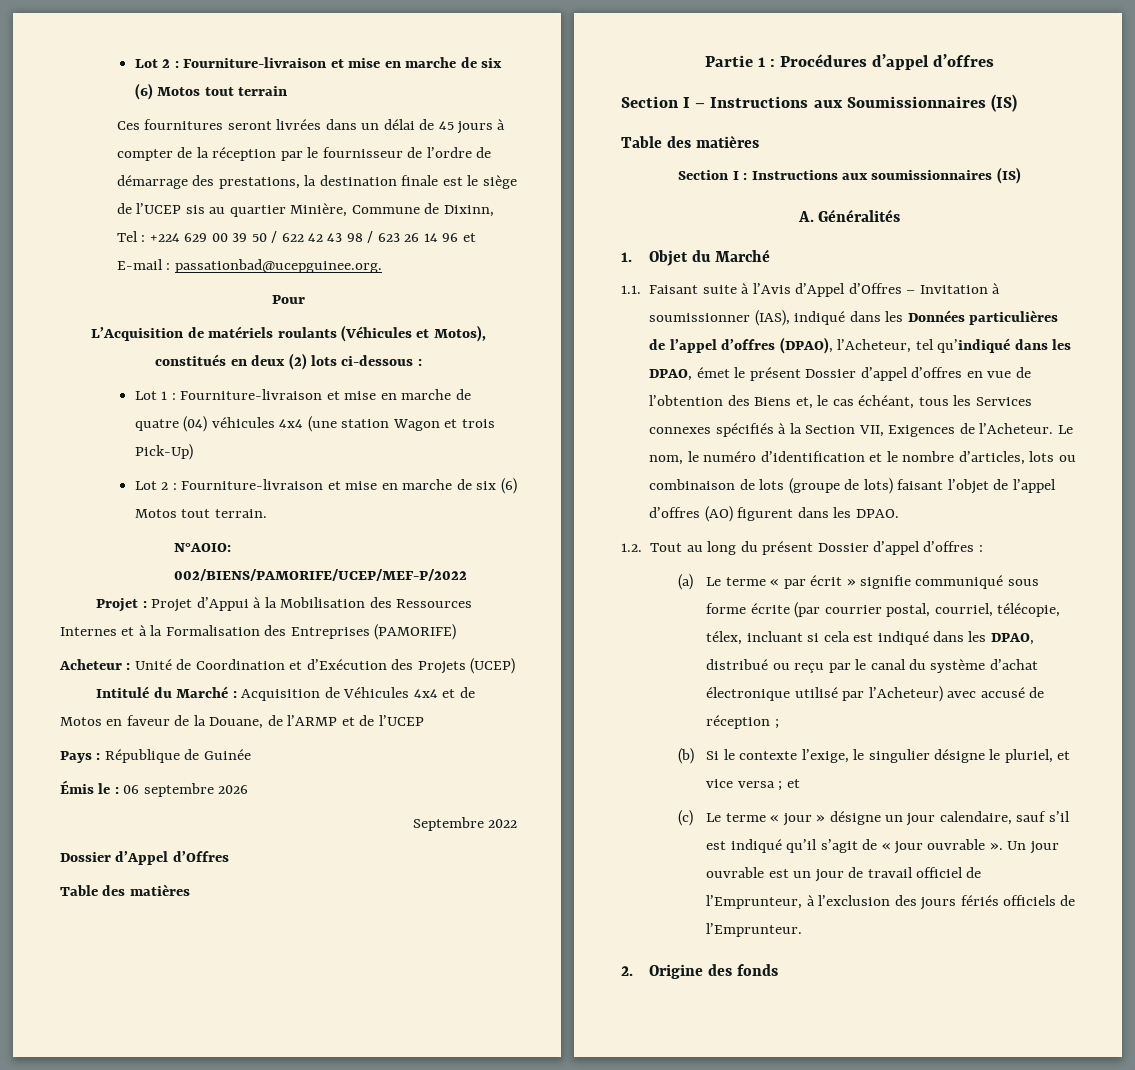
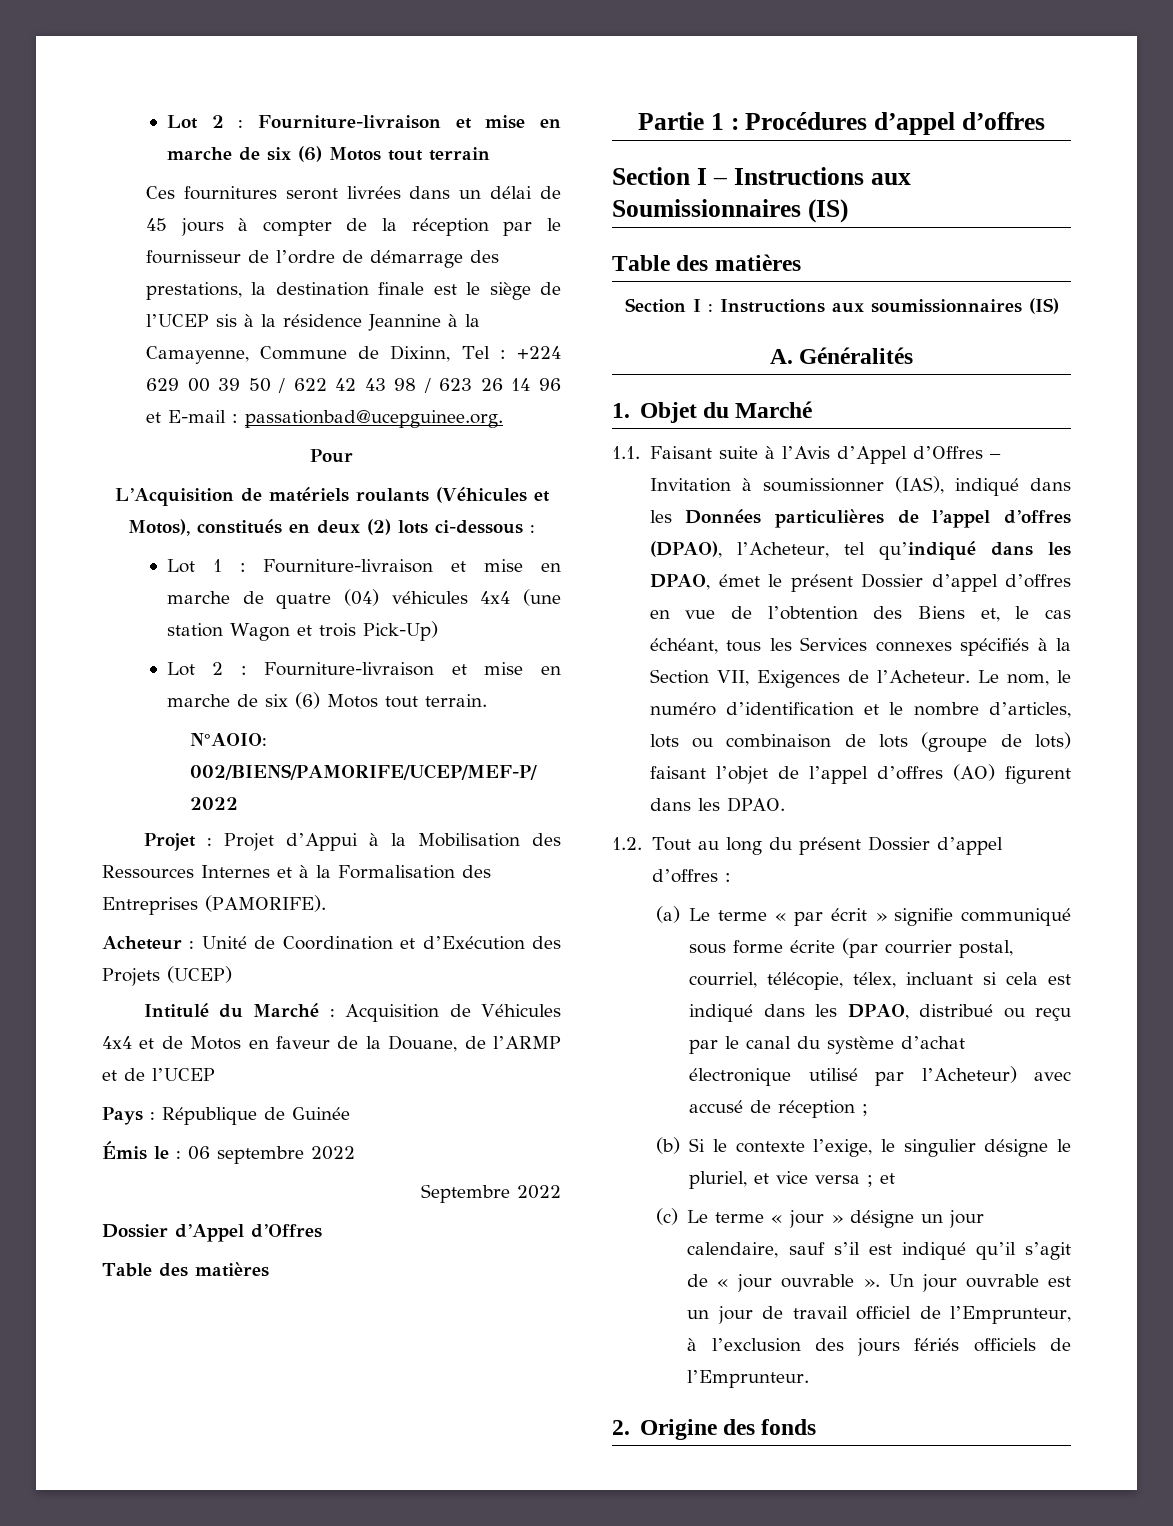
- Ces fournitures seront livrées dans un délai de 45 jours à compter de la réception par le fournisseur de l’ordre de démarrage des prestations, la destination finale est le siège de l’UCEP sis au quartier Minière, Commune de Dixinn, Tel : +224 629 00 39 50 / 622 42 43 98 / 623 26 14 96 et E-mail : passationbad@ucepguinee.org.
+ Ces fournitures seront livrées dans un délai de 45 jours à compter de la réception par le fournisseur de l’ordre de démarrage des prestations, la destination finale est le siège de l’UCEP sis à la résidence Jeannine à la Camayenne, Commune de Dixinn, Tel : +224 629 00 39 50 / 622 42 43 98 / 623 26 14 96 et E-mail : passationbad@ucepguinee.org.
- Projet : Projet d’Appui à la Mobilisation des Ressources Internes et à la Formalisation des Entreprises (PAMORIFE)
+ Projet : Projet d’Appui à la Mobilisation des Ressources Internes et à la Formalisation des Entreprises (PAMORIFE).
- Émis le : 06 septembre 2026
+ Émis le : 06 septembre 2022

